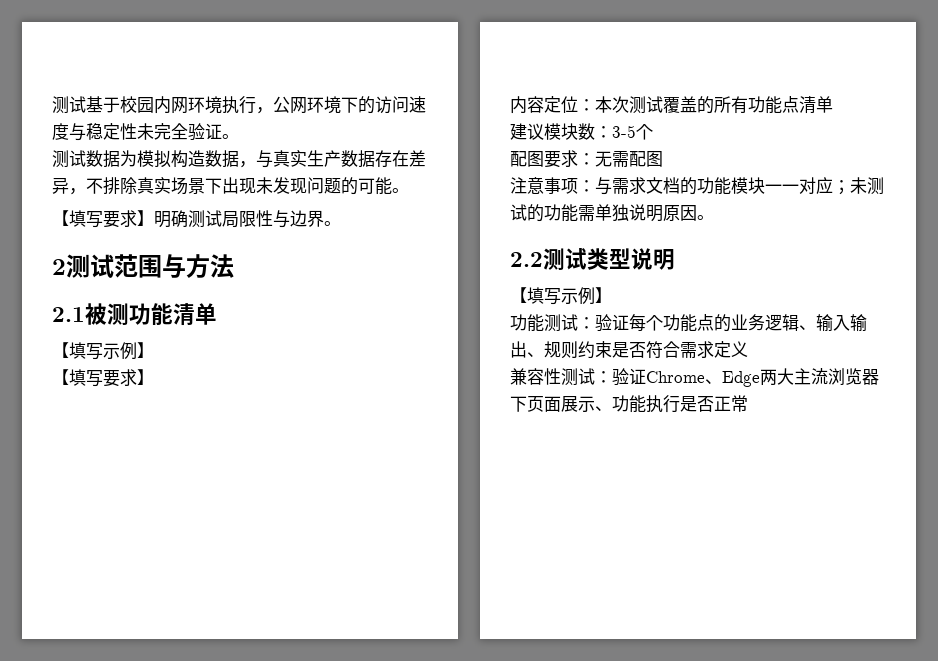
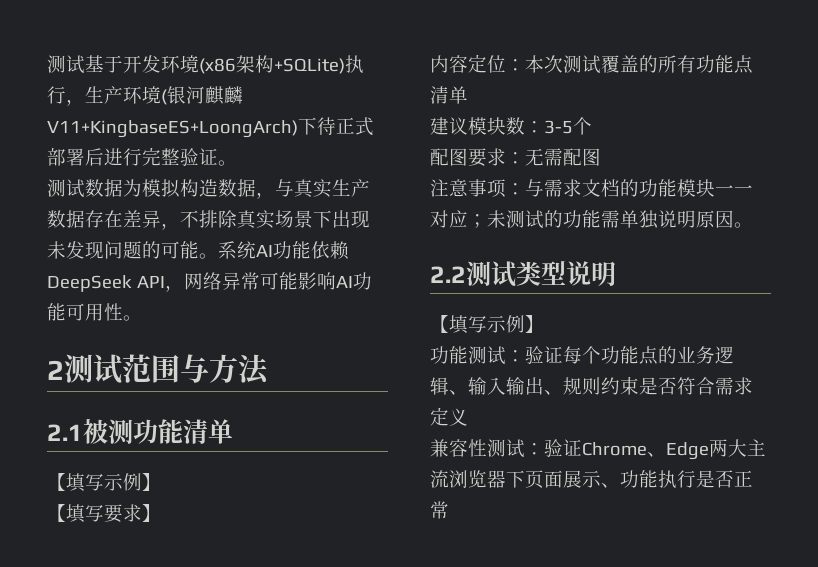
- 测试基于校园内网环境执行，公网环境下的访问速度与稳定性未完全验证。
+ 测试基于开发环境(x86架构+SQLite)执行，生产环境(银河麒麟V11+KingbaseES+LoongArch)下待正式部署后进行完整验证。
- 测试数据为模拟构造数据，与真实生产数据存在差异，不排除真实场景下出现未发现问题的可能。
- 【填写要求】明确测试局限性与边界。
+ 测试数据为模拟构造数据，与真实生产数据存在差异，不排除真实场景下出现未发现问题的可能。系统AI功能依赖DeepSeek API，网络异常可能影响AI功能可用性。

